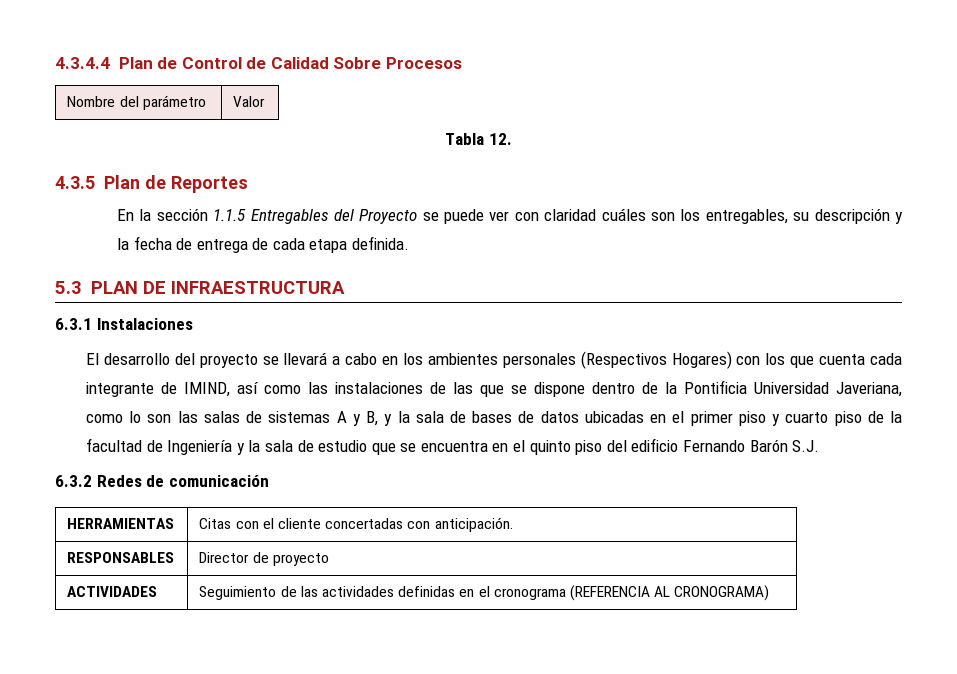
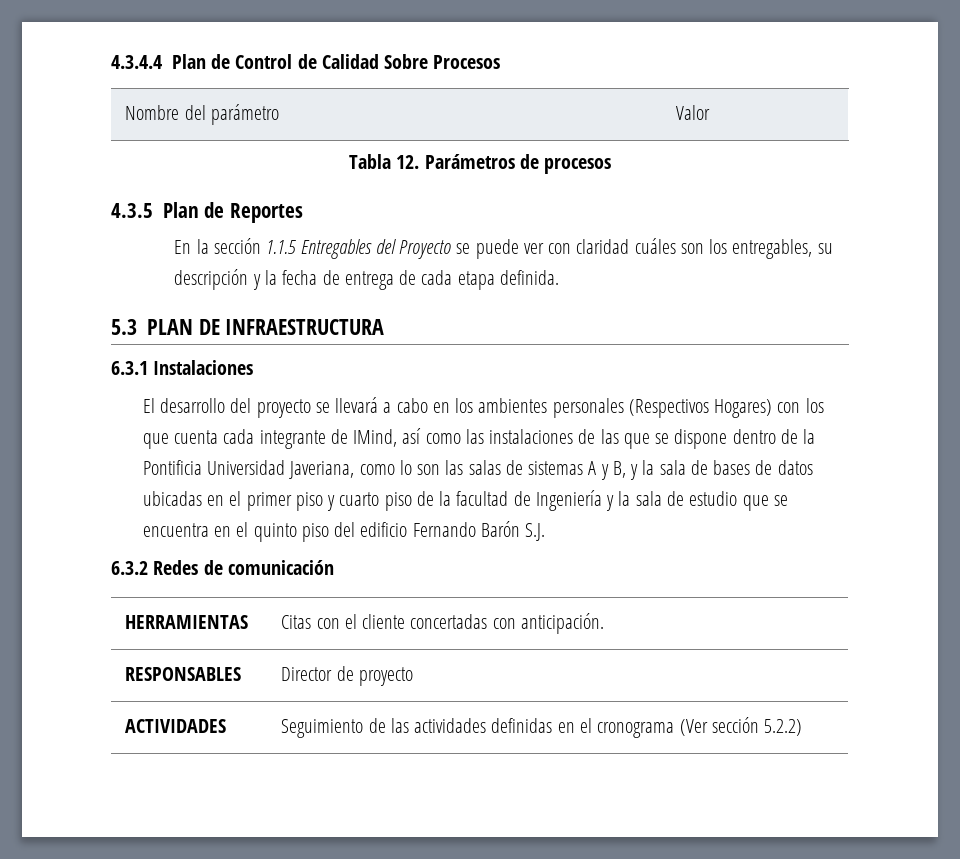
- Tabla 12.
+ Tabla 12. Parámetros de procesos
- El desarrollo del proyecto se llevará a cabo en los ambientes personales (Respectivos Hogares) con los que cuenta cada integrante de IMIND, así como las instalaciones de las que se dispone dentro de la Pontificia Universidad Javeriana, como lo son las salas de sistemas A y B, y la sala de bases de datos ubicadas en el primer piso y cuarto piso de la facultad de Ingeniería y la sala de estudio que se encuentra en el quinto piso del edificio Fernando Barón S.J.
+ El desarrollo del proyecto se llevará a cabo en los ambientes personales (Respectivos Hogares) con los que cuenta cada integrante de IMind, así como las instalaciones de las que se dispone dentro de la Pontificia Universidad Javeriana, como lo son las salas de sistemas A y B, y la sala de bases de datos ubicadas en el primer piso y cuarto piso de la facultad de Ingeniería y la sala de estudio que se encuentra en el quinto piso del edificio Fernando Barón S.J.
- ACTIVIDADES | Seguimiento de las actividades definidas en el cronograma (REFERENCIA AL CRONOGRAMA)
+ ACTIVIDADES | Seguimiento de las actividades definidas en el cronograma (Ver sección 5.2.2)

